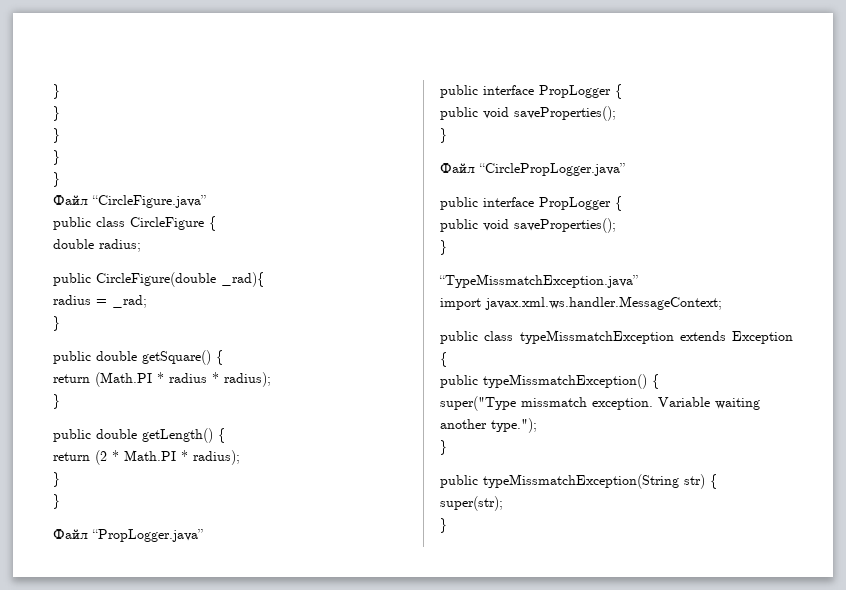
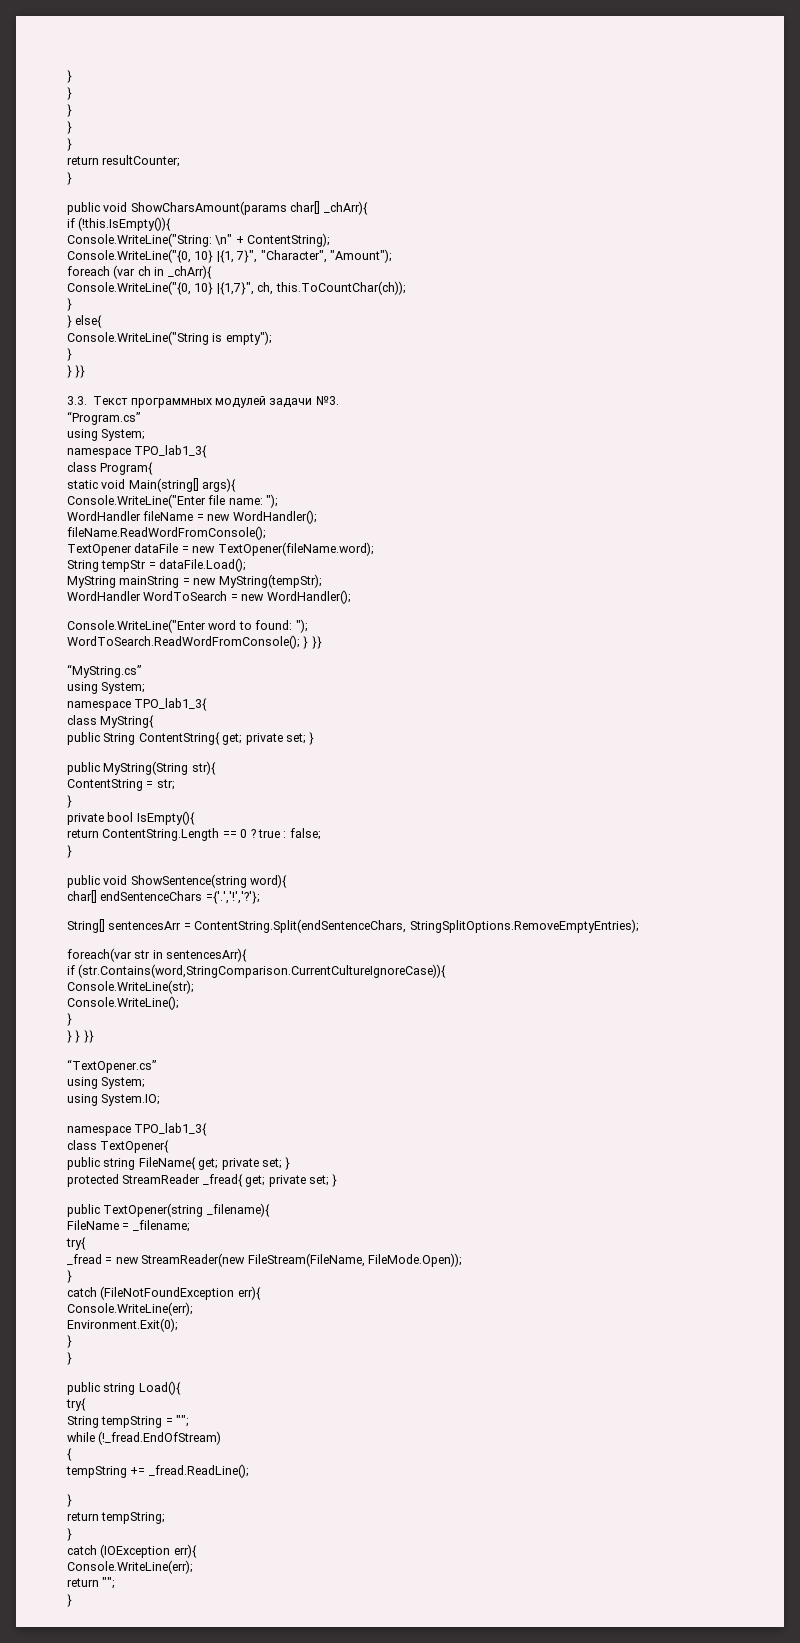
- Файл “CircleFigure.java”
- public class CircleFigure {
- double radius;
- public CircleFigure(double _rad){
- radius = _rad;
+ return resultCounter;
  }
- public double getSquare() {
- return (Math.PI * radius * radius);
+ public void ShowCharsAmount(params char[] _chArr){
+ if (!this.IsEmpty()){
+ Console.WriteLine("String: \n" + ContentString);
+ Console.WriteLine("{0, 10} |{1, 7}", "Character", "Amount");
+ foreach (var ch in _chArr){
+ Console.WriteLine("{0, 10} |{1,7}", ch, this.ToCountChar(ch));
  }
- public double getLength() {
- return (2 * Math.PI * radius);
+ } else{
+ Console.WriteLine("String is empty");
+ }
+ } }}
+ 3.3. Текст программных модулей задачи №3.
+ “Program.cs”
+ using System;
+ namespace TPO_lab1_3{
+ class Program{
+ static void Main(string[] args){
+ Console.WriteLine("Enter file name: ");
+ WordHandler fileName = new WordHandler();
+ fileName.ReadWordFromConsole();
+ TextOpener dataFile = new TextOpener(fileName.word);
+ String tempStr = dataFile.Load();
+ MyString mainString = new MyString(tempStr);
+ WordHandler WordToSearch = new WordHandler();
+ Console.WriteLine("Enter word to found: ");
+ WordToSearch.ReadWordFromConsole(); } }}
+ “MyString.cs”
+ using System;
+ namespace TPO_lab1_3{
+ class MyString{
+ public String ContentString{ get; private set; }
+ public MyString(String str){
+ ContentString = str;
+ }
+ private bool IsEmpty(){
+ return ContentString.Length == 0 ? true : false;
+ }
+ public void ShowSentence(string word){
+ char[] endSentenceChars ={'.','!','?'};
+ String[] sentencesArr = ContentString.Split(endSentenceChars, StringSplitOptions.RemoveEmptyEntries);
+ foreach(var str in sentencesArr){
+ if (str.Contains(word,StringComparison.CurrentCultureIgnoreCase)){
+ Console.WriteLine(str);
+ Console.WriteLine();
+ }
+ } } }}
+ “TextOpener.cs”
+ using System;
+ using System.IO;
+ namespace TPO_lab1_3{
+ class TextOpener{
+ public string FileName{ get; private set; }
+ protected StreamReader _fread{ get; private set; }
+ public TextOpener(string _filename){
+ FileName = _filename;
+ try{
+ _fread = new StreamReader(new FileStream(FileName, FileMode.Open));
+ }
+ catch (FileNotFoundException err){
+ Console.WriteLine(err);
+ Environment.Exit(0);
  }
  }
- Файл “PropLogger.java”
- public interface PropLogger {
- public void saveProperties();
+ public string Load(){
+ try{
+ String tempString = "";
+ while (!_fread.EndOfStream)
+ {
+ tempString += _fread.ReadLine();
  }
- Файл “CirclePropLogger.java”
- public interface PropLogger {
- public void saveProperties();
+ return tempString;
  }
- “TypeMissmatchException.java”
- import javax.xml.ws.handler.MessageContext;
- public class typeMissmatchException extends Exception {
- public typeMissmatchException() {
- super("Type missmatch exception. Variable waiting another type.");
- }
- public typeMissmatchException(String str) {
- super(str);
+ catch (IOException err){
+ Console.WriteLine(err);
+ return "";

